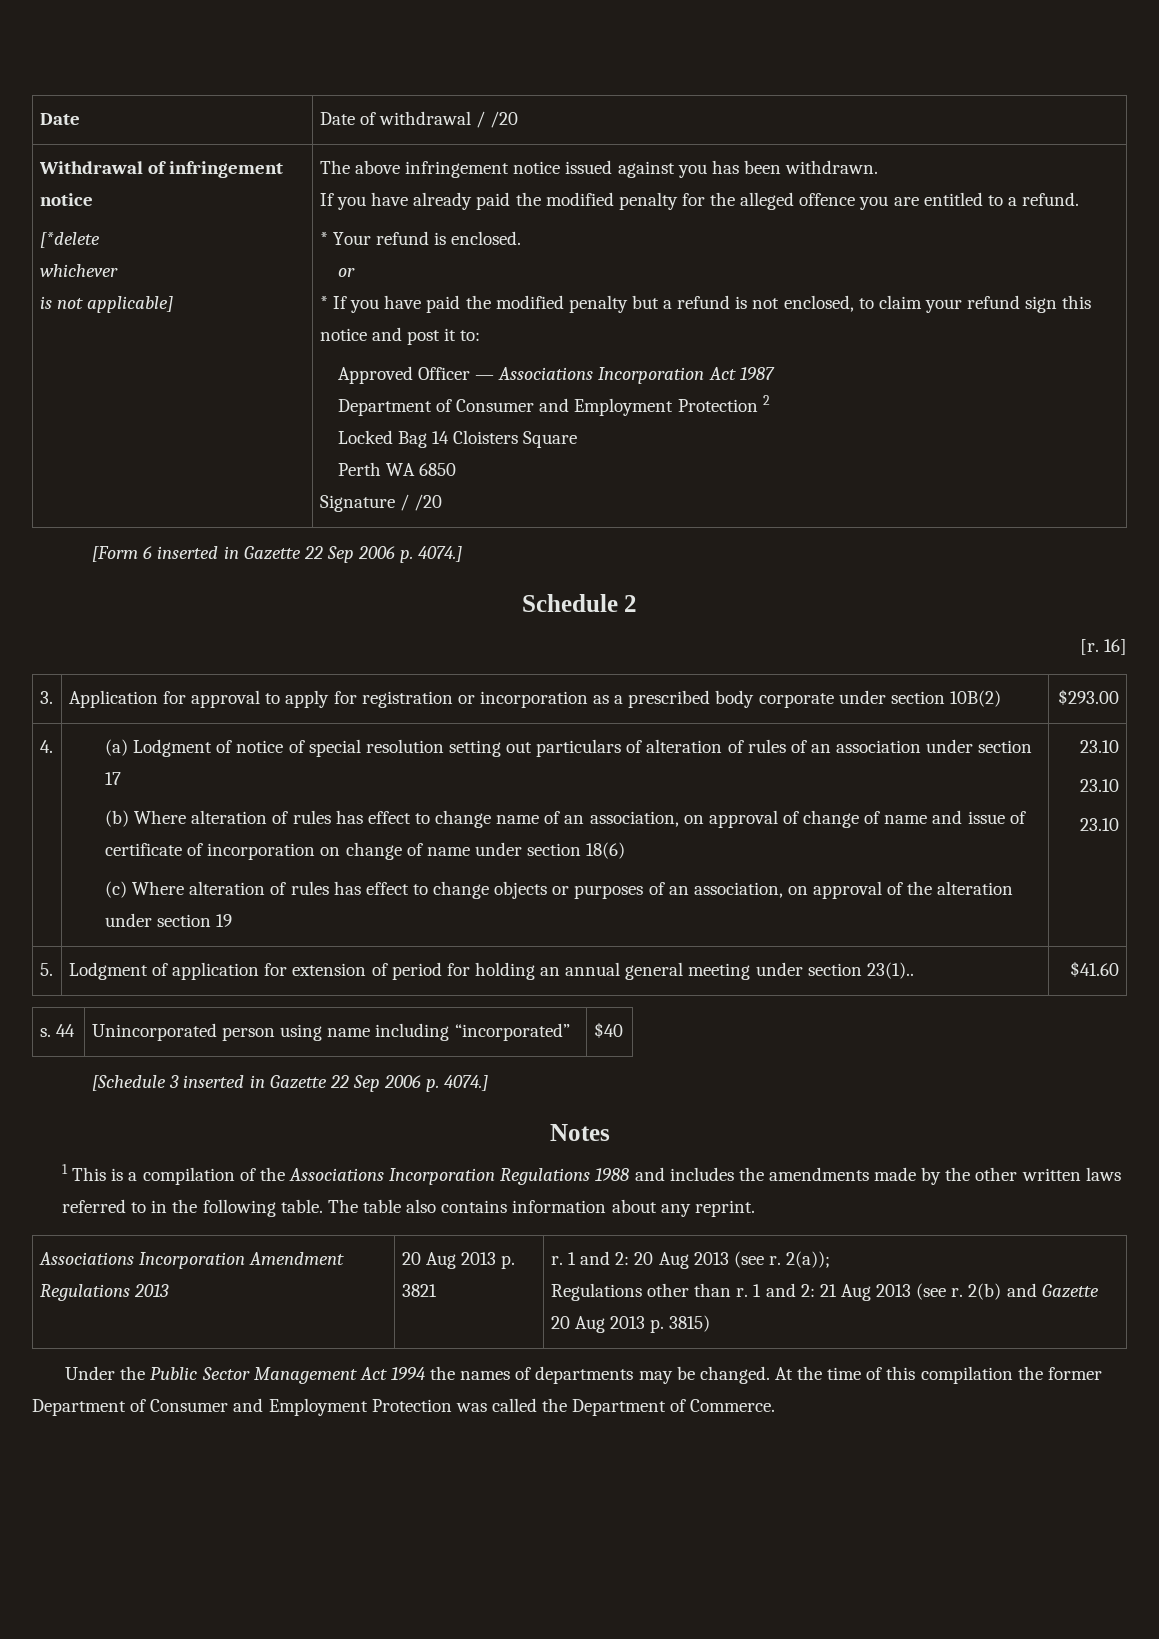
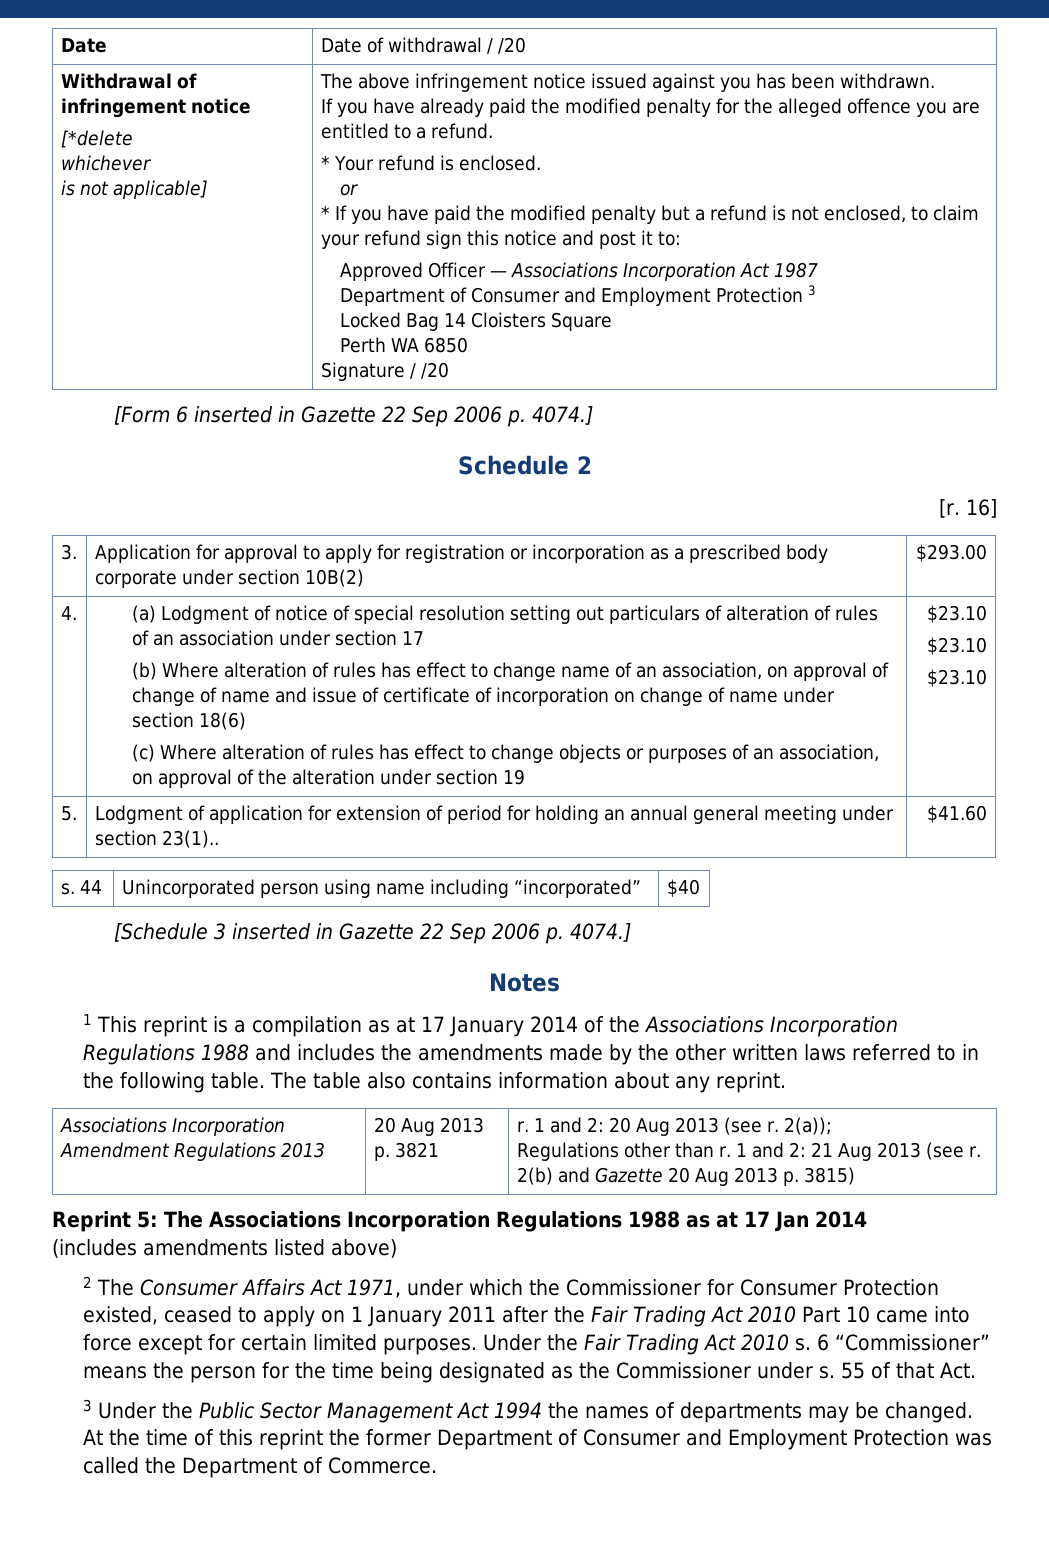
- Department of Consumer and Employment Protection 2
+ Department of Consumer and Employment Protection 3
- (c) Where alteration of rules has effect to change objects or purposes of an association, on approval of the alteration under section 19 | 23.10
- 23.10
- 23.10
+ (c) Where alteration of rules has effect to change objects or purposes of an association, on approval of the alteration under section 19 | $23.10
+ $23.10
+ $23.10
- 1 This is a compilation of the Associations Incorporation Regulations 1988 and includes the amendments made by the other written laws referred to in the following table.
+ 1 This reprint is a compilation as at 17 January 2014 of the Associations Incorporation Regulations 1988 and includes the amendments made by the other written laws referred to in the following table.
- Under the Public Sector Management Act 1994 the names of departments may be changed.
+ Reprint 5: The Associations Incorporation Regulations 1988 as at 17 Jan 2014
+ (includes amendments listed above)
+ 2 The Consumer Affairs Act 1971, under which the Commissioner for Consumer Protection existed, ceased to apply on 1 January 2011 after the Fair Trading Act 2010 Part 10 came into force except for certain limited purposes. Under the Fair Trading Act 2010 s. 6 “Commissioner” means the person for the time being designated as the Commissioner under s. 55 of that Act.
+ 3 Under the Public Sector Management Act 1994 the names of departments may be changed.
- At the time of this compilation the former Department of Consumer and Employment Protection was called the Department of Commerce.
+ At the time of this reprint the former Department of Consumer and Employment Protection was called the Department of Commerce.

